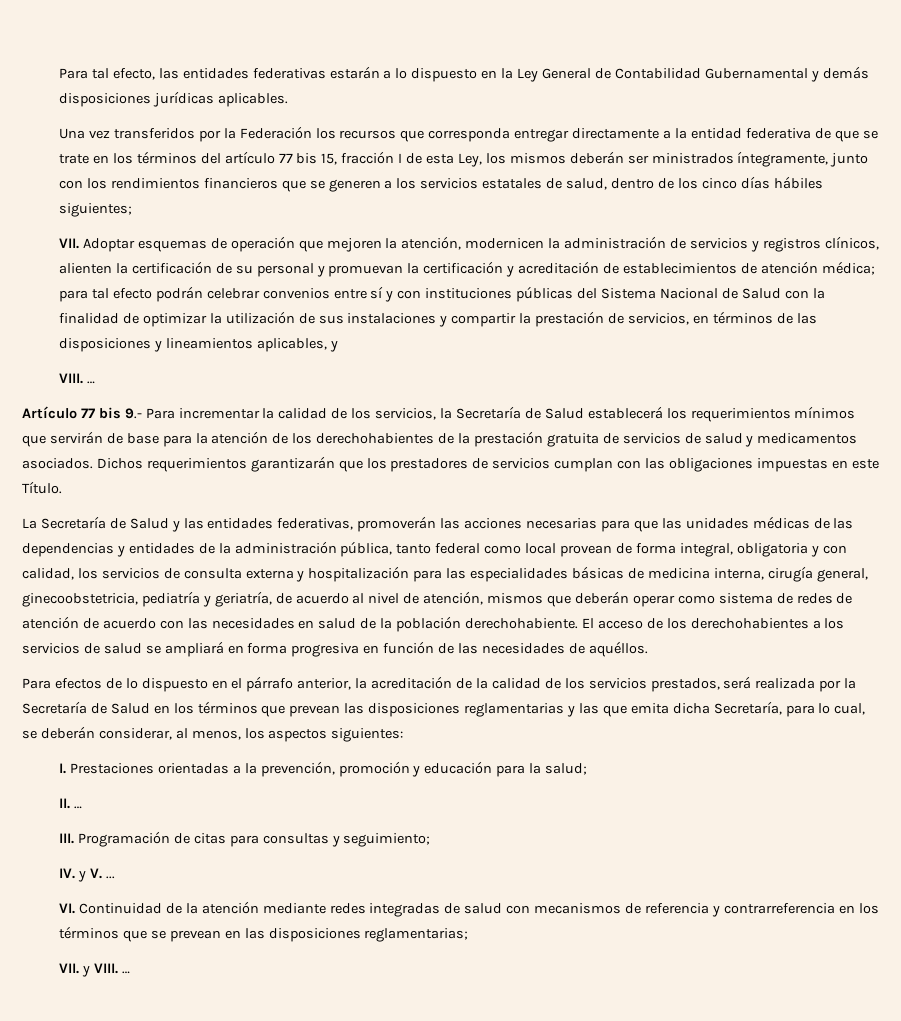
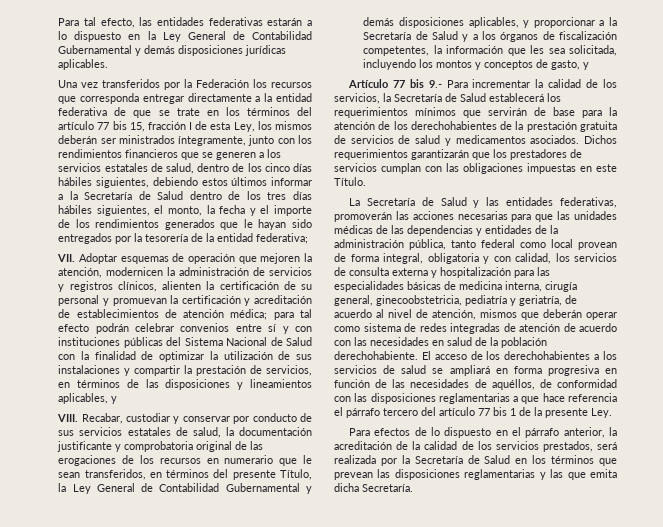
- Una vez transferidos por la Federación los recursos que corresponda entregar directamente a la entidad federativa de que se trate en los términos del artículo 77 bis 15, fracción I de esta Ley, los mismos deberán ser ministrados íntegramente, junto con los rendimientos financieros que se generen a los servicios estatales de salud, dentro de los cinco días hábiles siguientes;
+ Una vez transferidos por la Federación los recursos que corresponda entregar directamente a la entidad federativa de que se trate en los términos del artículo 77 bis 15, fracción I de esta Ley, los mismos deberán ser ministrados íntegramente, junto con los rendimientos financieros que se generen a los servicios estatales de salud, dentro de los cinco días hábiles siguientes, debiendo estos últimos informar a la Secretaría de Salud dentro de los tres días hábiles siguientes, el monto, la fecha y el importe de los rendimientos generados que le hayan sido entregados por la tesorería de la entidad federativa;
  para tal efecto podrán celebrar convenios entre sí y con instituciones públicas del Sistema Nacional de Salud con la finalidad de optimizar la utilización de sus instalaciones y compartir la prestación de servicios, en términos de las disposiciones y lineamientos aplicables, y
- VIII. …
+ VIII. Recabar, custodiar y conservar por conducto de sus servicios estatales de salud, la documentación justificante y comprobatoria original de las erogaciones de los recursos en numerario que le sean transferidos, en términos del presente Título, la Ley General de Contabilidad Gubernamental y demás disposiciones aplicables, y proporcionar a la Secretaría de Salud y a los órganos de fiscalización competentes, la información que les sea solicitada, incluyendo los montos y conceptos de gasto, y
- La Secretaría de Salud y las entidades federativas, promoverán las acciones necesarias para que las unidades médicas de las dependencias y entidades de la administración pública, tanto federal como local provean de forma integral, obligatoria y con calidad, los servicios de consulta externa y hospitalización para las especialidades básicas de medicina interna, cirugía general, ginecoobstetricia, pediatría y geriatría, de acuerdo al nivel de atención, mismos que deberán operar como sistema de redes de atención de acuerdo con las necesidades en salud de la población derechohabiente.
+ La Secretaría de Salud y las entidades federativas, promoverán las acciones necesarias para que las unidades médicas de las dependencias y entidades de la administración pública, tanto federal como local provean de forma integral, obligatoria y con calidad, los servicios de consulta externa y hospitalización para las especialidades básicas de medicina interna, cirugía general, ginecoobstetricia, pediatría y geriatría, de acuerdo al nivel de atención, mismos que deberán operar como sistema de redes integradas de atención de acuerdo con las necesidades en salud de la población derechohabiente.
- El acceso de los derechohabientes a los servicios de salud se ampliará en forma progresiva en función de las necesidades de aquéllos.
+ El acceso de los derechohabientes a los servicios de salud se ampliará en forma progresiva en función de las necesidades de aquéllos, de conformidad con las disposiciones reglamentarias a que hace referencia el párrafo tercero del artículo 77 bis 1 de la presente Ley.
- Para efectos de lo dispuesto en el párrafo anterior, la acreditación de la calidad de los servicios prestados, será realizada por la Secretaría de Salud en los términos que prevean las disposiciones reglamentarias y las que emita dicha Secretaría, para lo cual, se deberán considerar, al menos, los aspectos siguientes:
- I. Prestaciones orientadas a la prevención, promoción y educación para la salud;
- II. …
- III. Programación de citas para consultas y seguimiento;
- IV. y V. ...
- VI. Continuidad de la atención mediante redes integradas de salud con mecanismos de referencia y contrarreferencia en los términos que se prevean en las disposiciones reglamentarias;
- VII. y VIII. …
+ Para efectos de lo dispuesto en el párrafo anterior, la acreditación de la calidad de los servicios prestados, será realizada por la Secretaría de Salud en los términos que prevean las disposiciones reglamentarias y las que emita dicha Secretaría.

